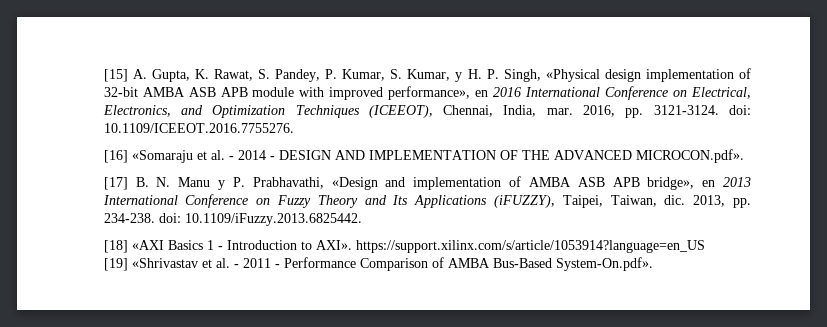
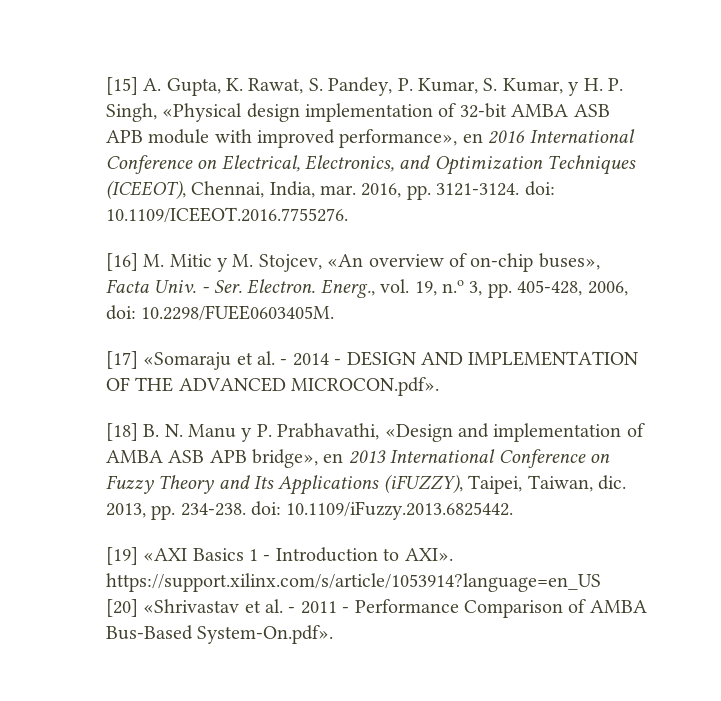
- [16] «Somaraju et al. - 2014 - DESIGN AND IMPLEMENTATION OF THE ADVANCED MICROCON.pdf».
+ [16] M. Mitic y M. Stojcev, «An overview of on-chip buses», Facta Univ. - Ser. Electron. Energ., vol. 19, n.o 3, pp. 405-428, 2006, doi: 10.2298/FUEE0603405M.
+ [17] «Somaraju et al. - 2014 - DESIGN AND IMPLEMENTATION OF THE ADVANCED MICROCON.pdf».
- [17] B. N. Manu y P. Prabhavathi, «Design and implementation of AMBA ASB APB bridge», en 2013 International Conference on Fuzzy Theory and Its Applications (iFUZZY), Taipei, Taiwan, dic.
+ [18] B. N. Manu y P. Prabhavathi, «Design and implementation of AMBA ASB APB bridge», en 2013 International Conference on Fuzzy Theory and Its Applications (iFUZZY), Taipei, Taiwan, dic.
- [18] «AXI Basics 1 - Introduction to AXI». https://support.xilinx.com/s/article/1053914?language=en_US
+ [19] «AXI Basics 1 - Introduction to AXI». https://support.xilinx.com/s/article/1053914?language=en_US
- [19] «Shrivastav et al. - 2011 - Performance Comparison of AMBA Bus-Based System-On.pdf».
+ [20] «Shrivastav et al. - 2011 - Performance Comparison of AMBA Bus-Based System-On.pdf».

